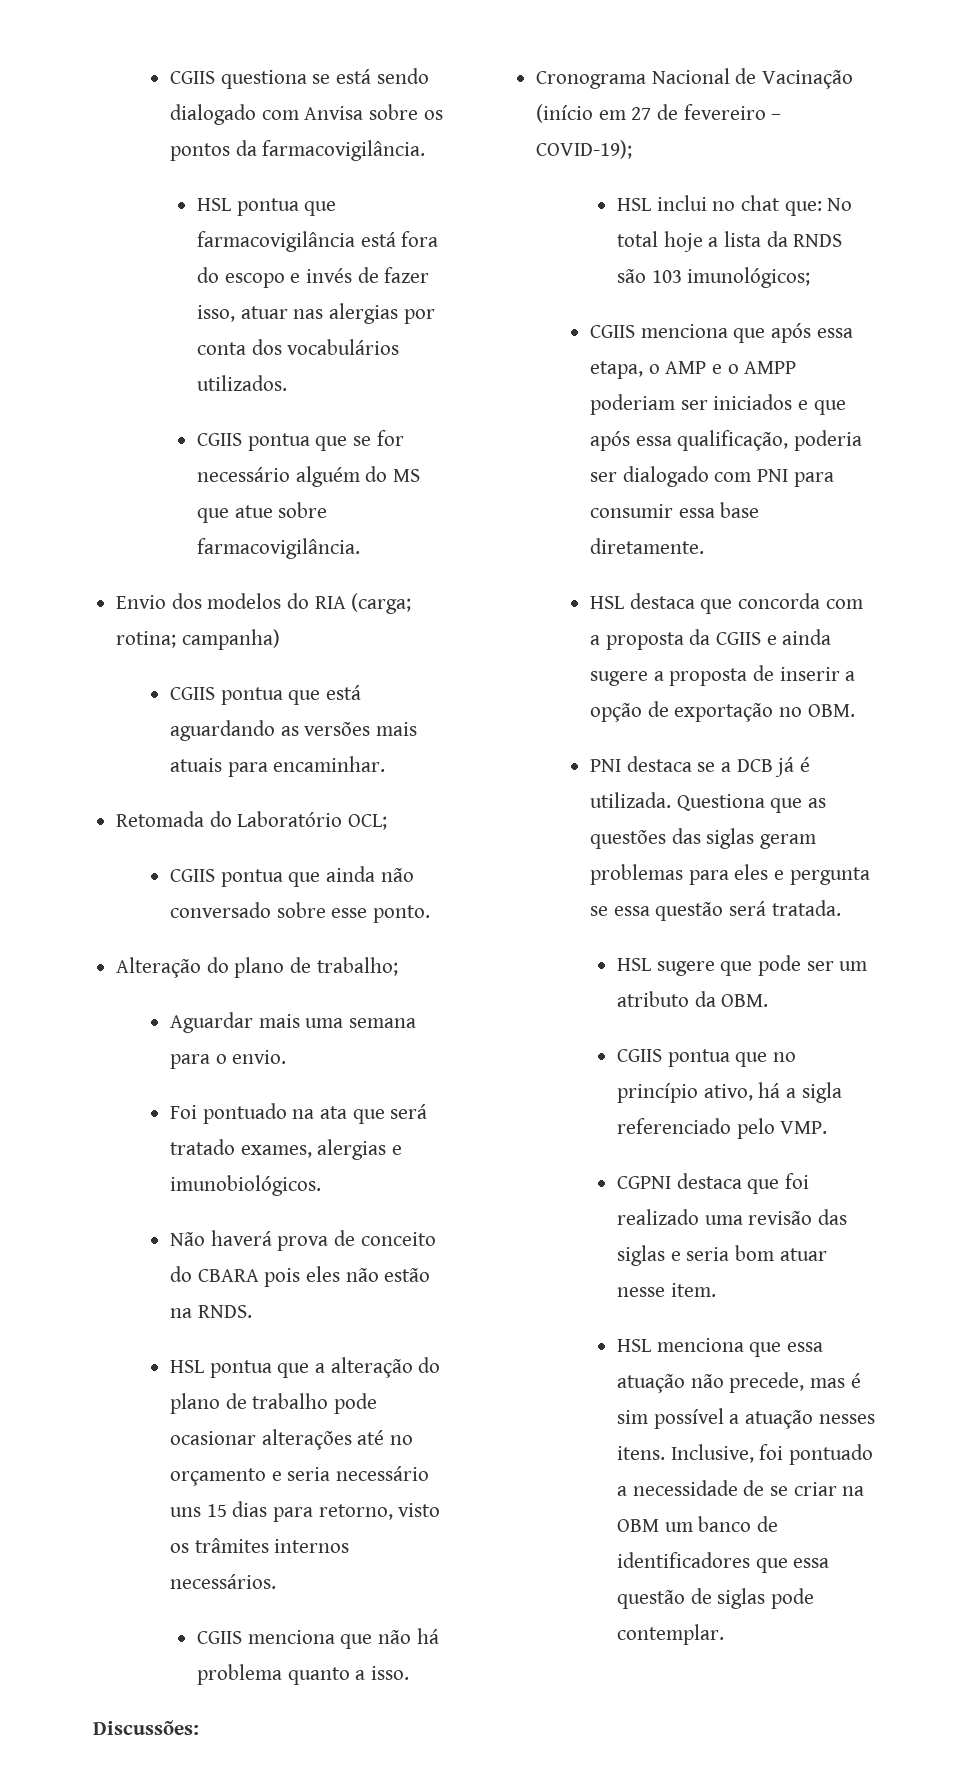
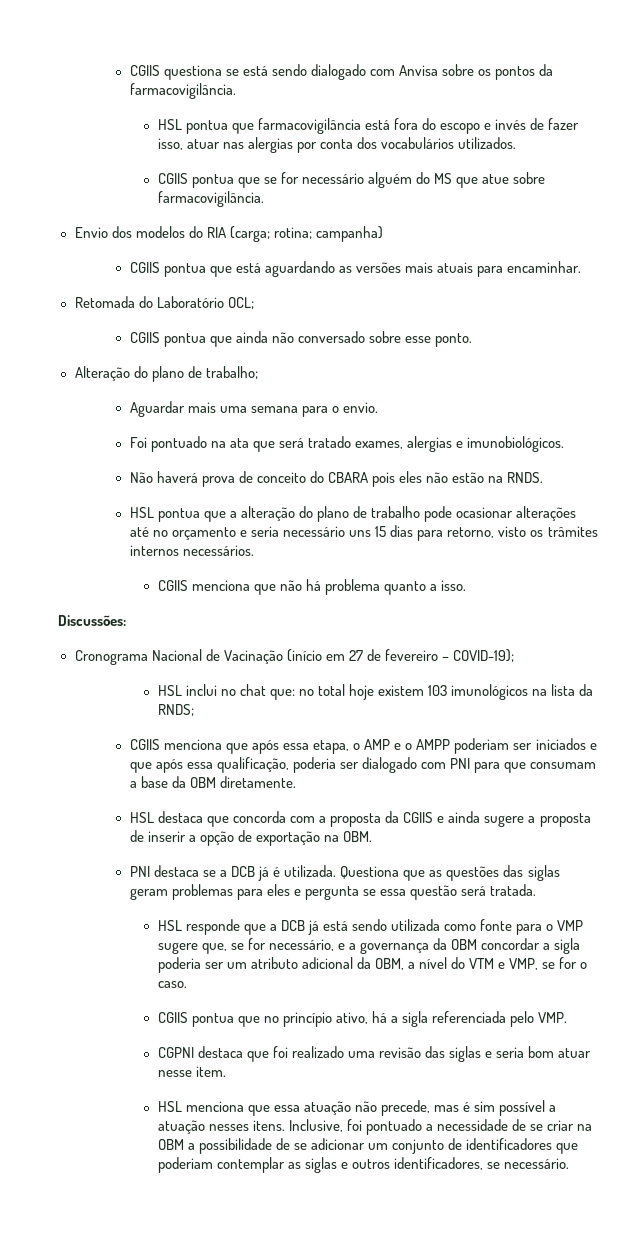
- HSL inclui no chat que: No total hoje a lista da RNDS são 103 imunológicos;
+ HSL inclui no chat que: no total hoje existem 103 imunológicos na lista da RNDS;
- CGIIS menciona que após essa etapa, o AMP e o AMPP poderiam ser iniciados e que após essa qualificação, poderia ser dialogado com PNI para consumir essa base diretamente.
+ CGIIS menciona que após essa etapa, o AMP e o AMPP poderiam ser iniciados e que após essa qualificação, poderia ser dialogado com PNI para que consumam a base da OBM diretamente.
- HSL destaca que concorda com a proposta da CGIIS e ainda sugere a proposta de inserir a opção de exportação no OBM.
+ HSL destaca que concorda com a proposta da CGIIS e ainda sugere a proposta de inserir a opção de exportação na OBM.
- HSL sugere que pode ser um atributo da OBM.
+ HSL responde que a DCB já está sendo utilizada como fonte para o VMP sugere que, se for necessário, e a governança da OBM concordar a sigla poderia ser um atributo adicional da OBM, a nível do VTM e VMP, se for o caso.
- CGIIS pontua que no princípio ativo, há a sigla referenciado pelo VMP.
+ CGIIS pontua que no princípio ativo, há a sigla referenciada pelo VMP.
- Inclusive, foi pontuado a necessidade de se criar na OBM um banco de identificadores que essa questão de siglas pode contemplar.
+ Inclusive, foi pontuado a necessidade de se criar na OBM a possibilidade de se adicionar um conjunto de identificadores que poderiam contemplar as siglas e outros identificadores, se necessário.

